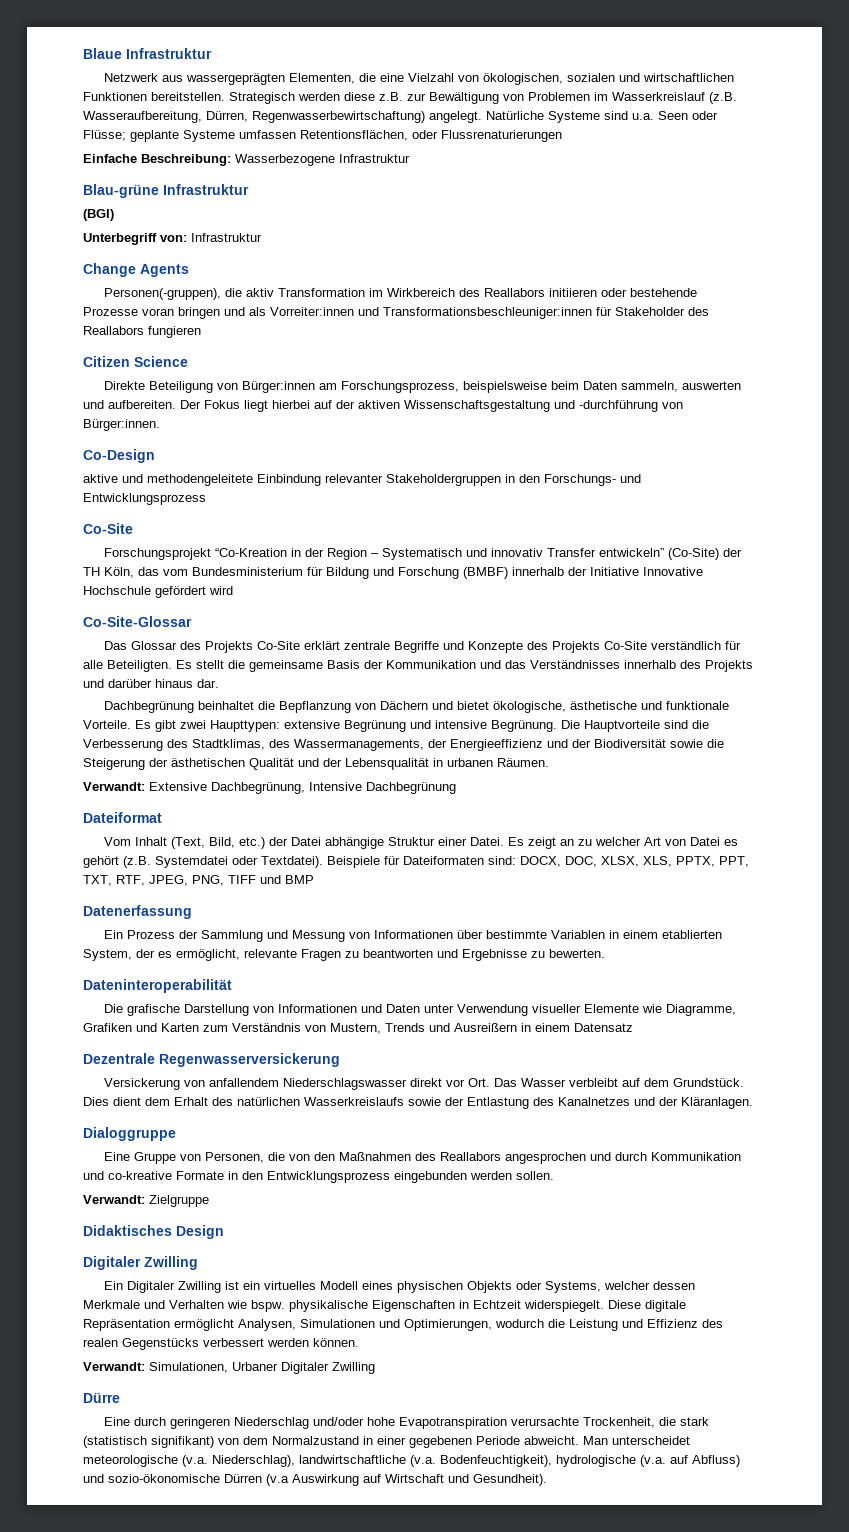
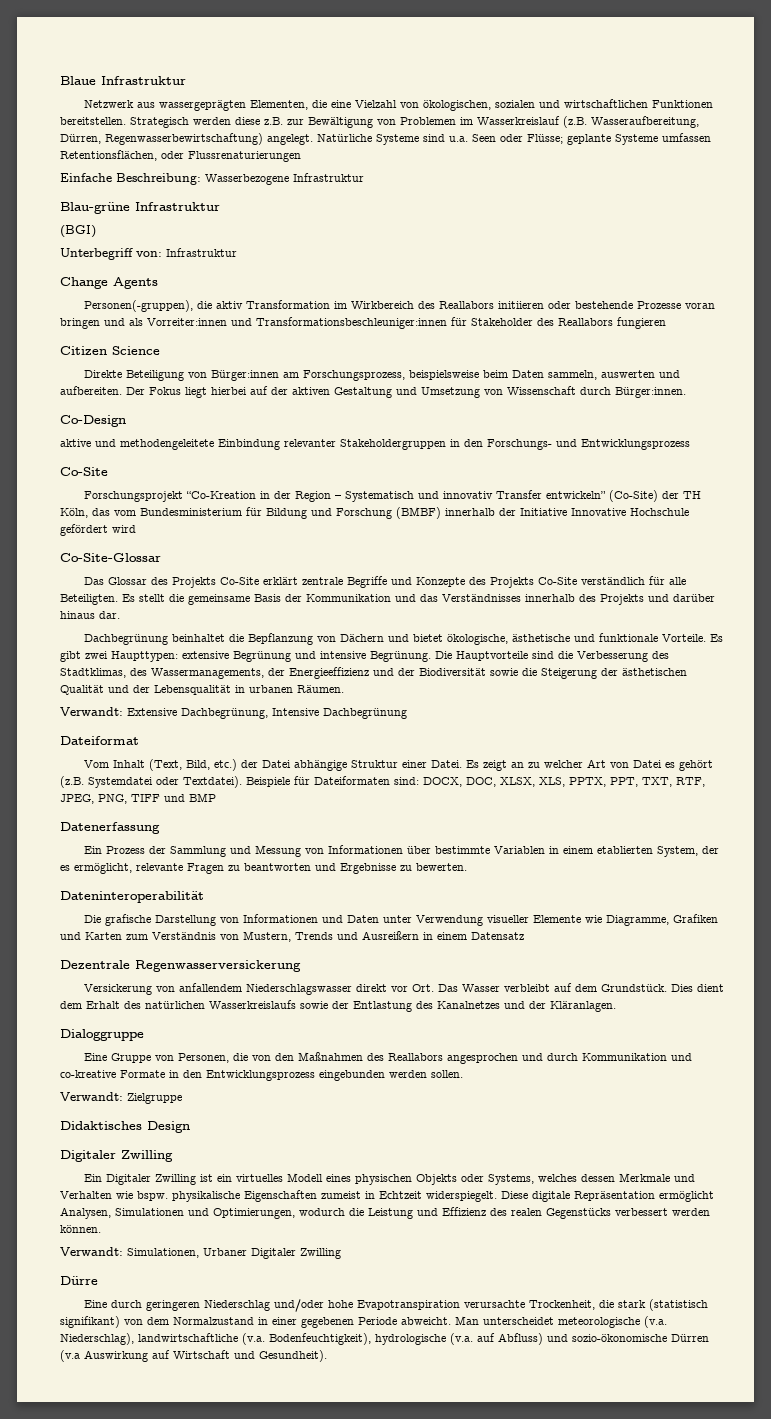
- Der Fokus liegt hierbei auf der aktiven Wissenschaftsgestaltung und -durchführung von Bürger:innen.
+ Der Fokus liegt hierbei auf der aktiven Gestaltung und Umsetzung von Wissenschaft durch Bürger:innen.
- Ein Digitaler Zwilling ist ein virtuelles Modell eines physischen Objekts oder Systems, welcher dessen Merkmale und Verhalten wie bspw. physikalische Eigenschaften in Echtzeit widerspiegelt.
+ Ein Digitaler Zwilling ist ein virtuelles Modell eines physischen Objekts oder Systems, welches dessen Merkmale und Verhalten wie bspw. physikalische Eigenschaften zumeist in Echtzeit widerspiegelt.

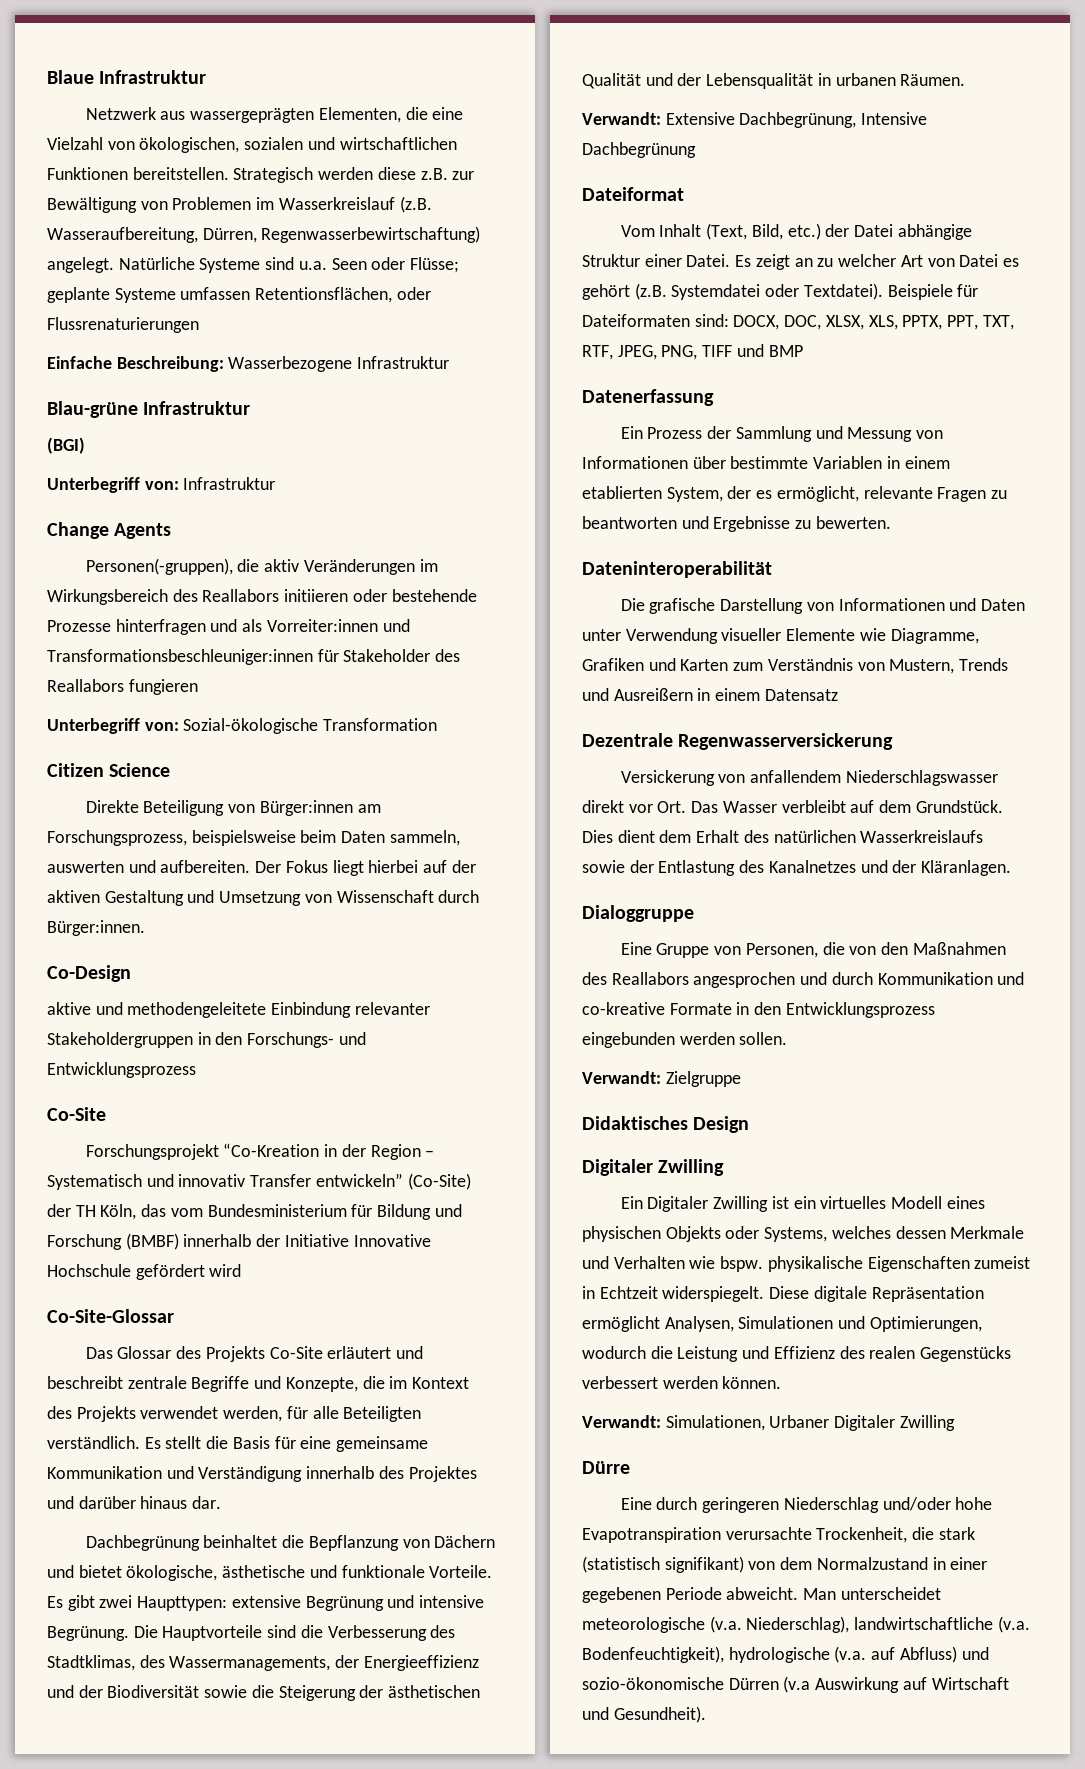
- Personen(-gruppen), die aktiv Transformation im Wirkbereich des Reallabors initiieren oder bestehende Prozesse voran bringen und als Vorreiter:innen und Transformationsbeschleuniger:innen für Stakeholder des Reallabors fungieren
+ Personen(-gruppen), die aktiv Veränderungen im Wirkungsbereich des Reallabors initiieren oder bestehende Prozesse hinterfragen und als Vorreiter:innen und Transformationsbeschleuniger:innen für Stakeholder des Reallabors fungieren
+ Unterbegriff von: Sozial-ökologische Transformation
- Das Glossar des Projekts Co-Site erklärt zentrale Begriffe und Konzepte des Projekts Co-Site verständlich für alle Beteiligten. Es stellt die gemeinsame Basis der Kommunikation und das Verständnisses innerhalb des Projekts und darüber hinaus dar.
+ Das Glossar des Projekts Co-Site erläutert und beschreibt zentrale Begriffe und Konzepte, die im Kontext des Projekts verwendet werden, für alle Beteiligten verständlich. Es stellt die Basis für eine gemeinsame Kommunikation und Verständigung innerhalb des Projektes und darüber hinaus dar.

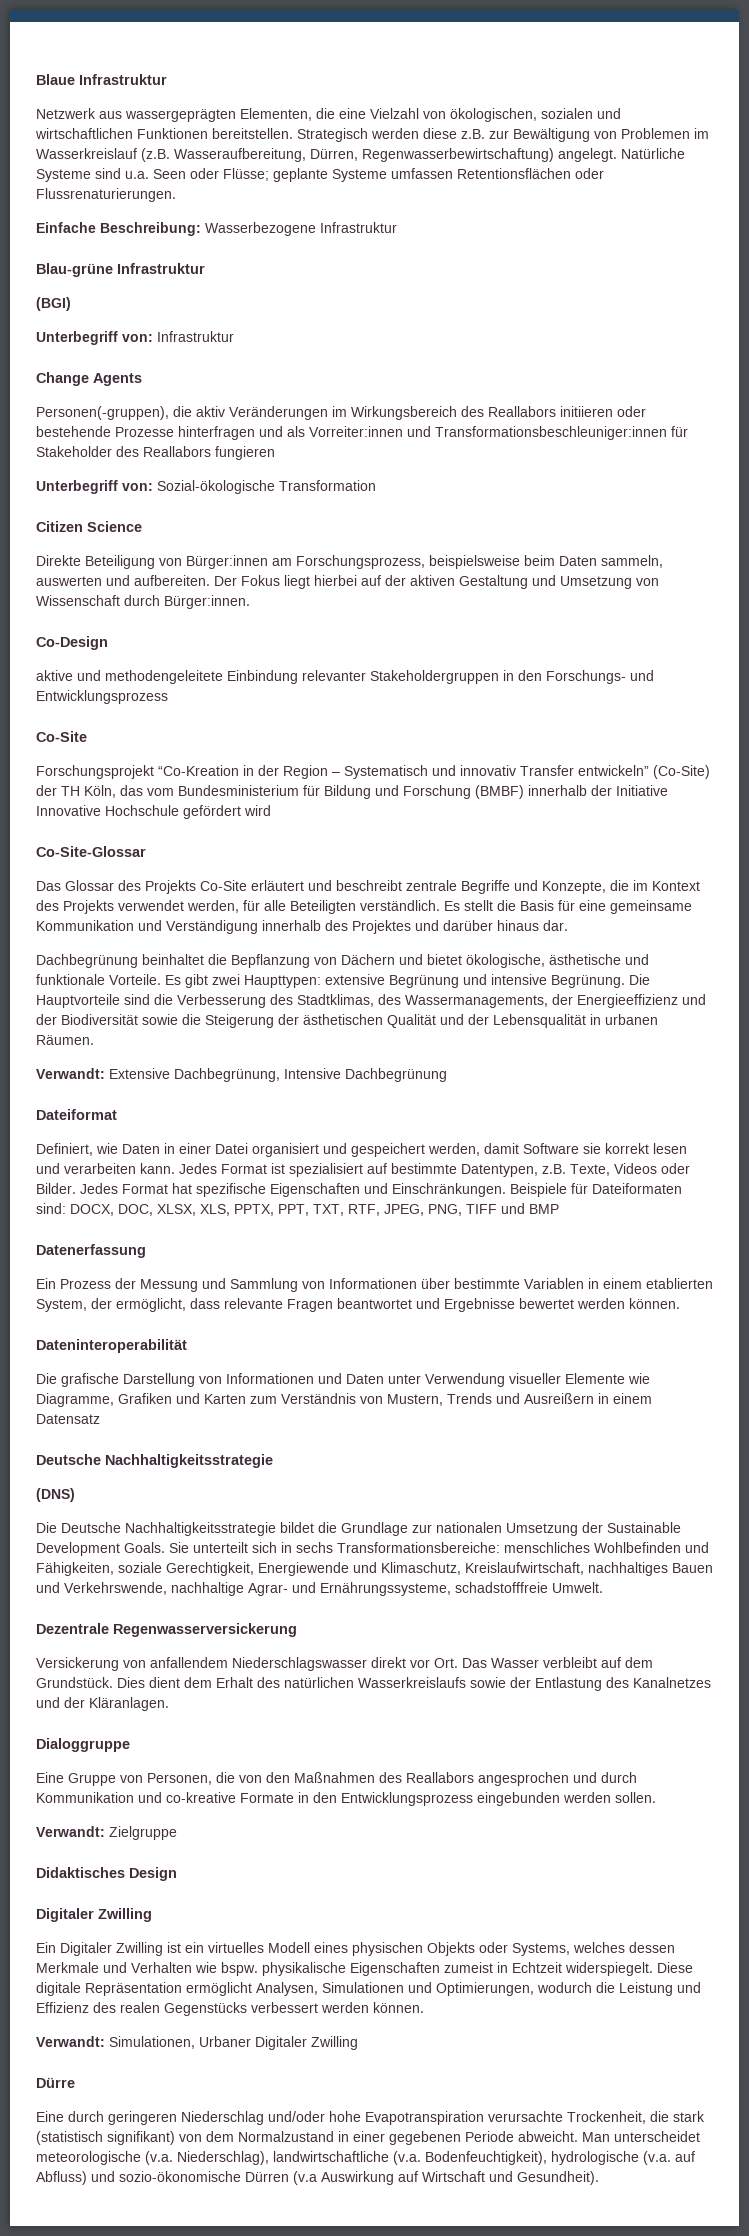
- Natürliche Systeme sind u.a. Seen oder Flüsse; geplante Systeme umfassen Retentionsflächen, oder Flussrenaturierungen
+ Natürliche Systeme sind u.a. Seen oder Flüsse; geplante Systeme umfassen Retentionsflächen oder Flussrenaturierungen.
- Vom Inhalt (Text, Bild, etc.) der Datei abhängige Struktur einer Datei. Es zeigt an zu welcher Art von Datei es gehört (z.B. Systemdatei oder Textdatei).
+ Definiert, wie Daten in einer Datei organisiert und gespeichert werden, damit Software sie korrekt lesen und verarbeiten kann. Jedes Format ist spezialisiert auf bestimmte Datentypen, z.B. Texte, Videos oder Bilder. Jedes Format hat spezifische Eigenschaften und Einschränkungen.
- Ein Prozess der Sammlung und Messung von Informationen über bestimmte Variablen in einem etablierten System, der es ermöglicht, relevante Fragen zu beantworten und Ergebnisse zu bewerten.
+ Ein Prozess der Messung und Sammlung von Informationen über bestimmte Variablen in einem etablierten System, der ermöglicht, dass relevante Fragen beantwortet und Ergebnisse bewertet werden können.
  Die grafische Darstellung von Informationen und Daten unter Verwendung visueller Elemente wie Diagramme, Grafiken und Karten zum Verständnis von Mustern, Trends und Ausreißern in einem Datensatz
+ Deutsche Nachhaltigkeitsstrategie
+ (DNS)
+ Die Deutsche Nachhaltigkeitsstrategie bildet die Grundlage zur nationalen Umsetzung der Sustainable Development Goals. Sie unterteilt sich in sechs Transformationsbereiche: menschliches Wohlbefinden und Fähigkeiten, soziale Gerechtigkeit, Energiewende und Klimaschutz, Kreislaufwirtschaft, nachhaltiges Bauen und Verkehrswende, nachhaltige Agrar- und Ernährungssysteme, schadstofffreie Umwelt.

